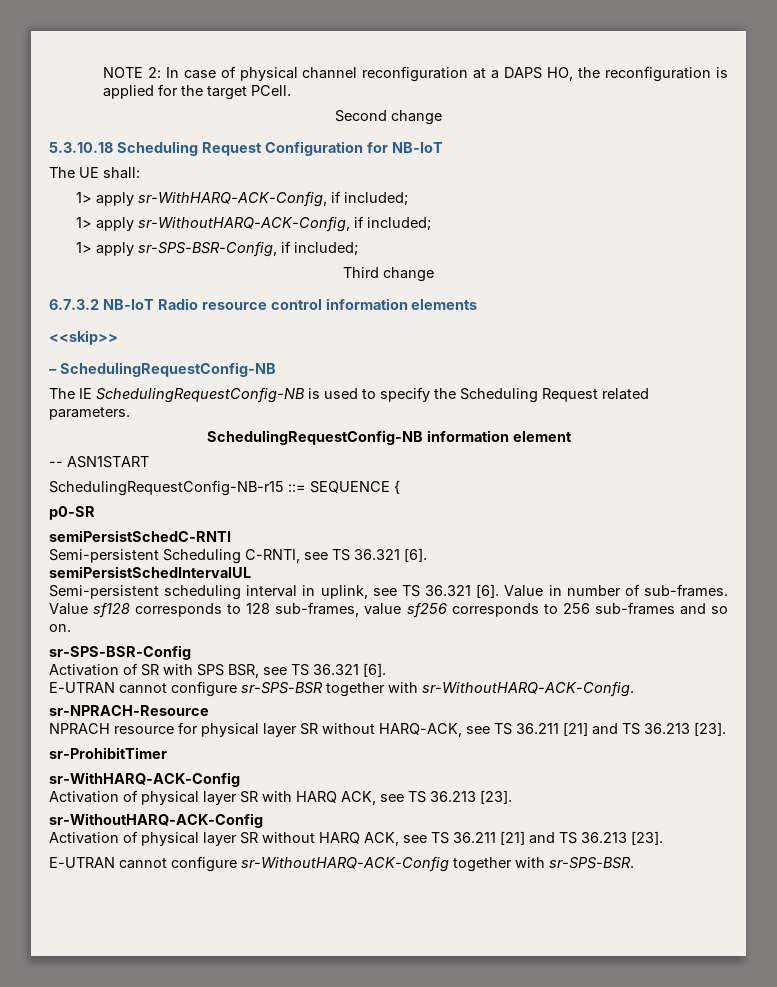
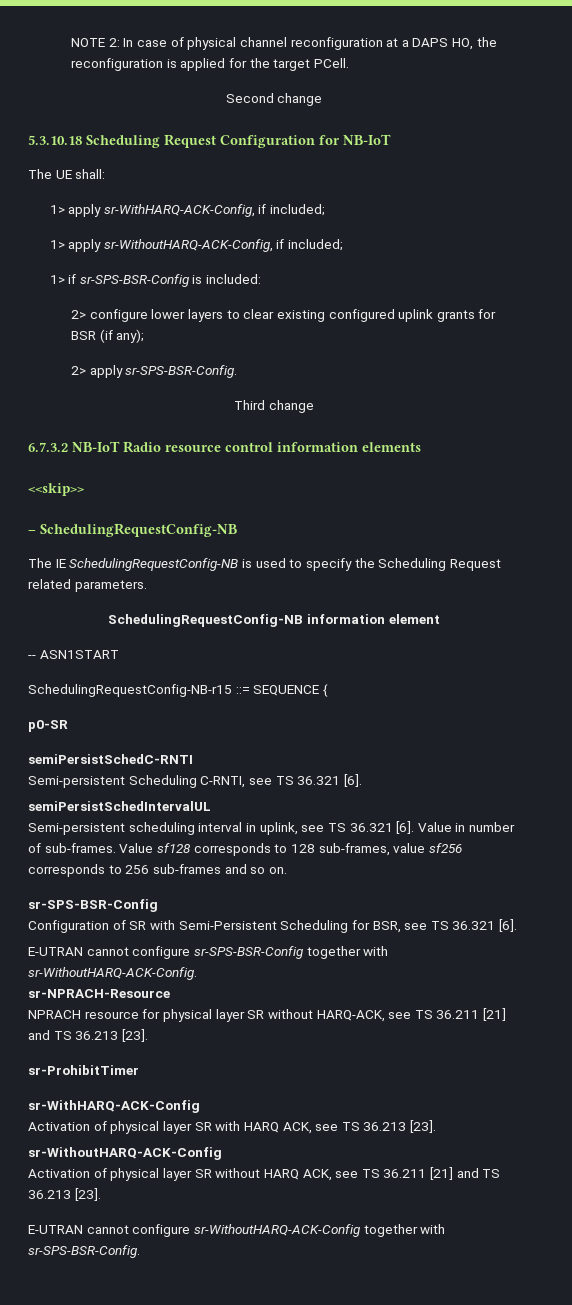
- 1> apply sr-SPS-BSR-Config, if included;
+ 1> if sr-SPS-BSR-Config is included:
+ 2> configure lower layers to clear existing configured uplink grants for BSR (if any);
+ 2> apply sr-SPS-BSR-Config.
- Activation of SR with SPS BSR, see TS 36.321 [6].
+ Configuration of SR with Semi-Persistent Scheduling for BSR, see TS 36.321 [6].
- E-UTRAN cannot configure sr-SPS-BSR together with sr-WithoutHARQ-ACK-Config.
+ E-UTRAN cannot configure sr-SPS-BSR-Config together with sr-WithoutHARQ-ACK-Config.
- E-UTRAN cannot configure sr-WithoutHARQ-ACK-Config together with sr-SPS-BSR.
+ E-UTRAN cannot configure sr-WithoutHARQ-ACK-Config together with sr-SPS-BSR-Config.

